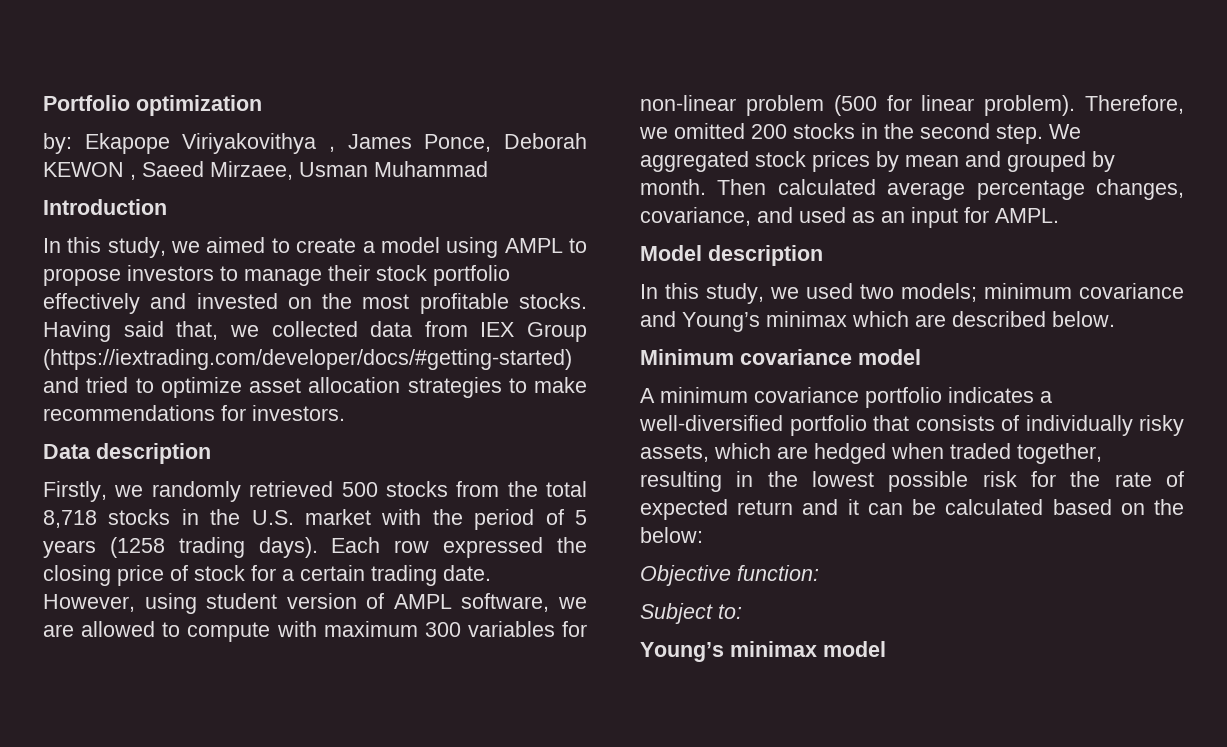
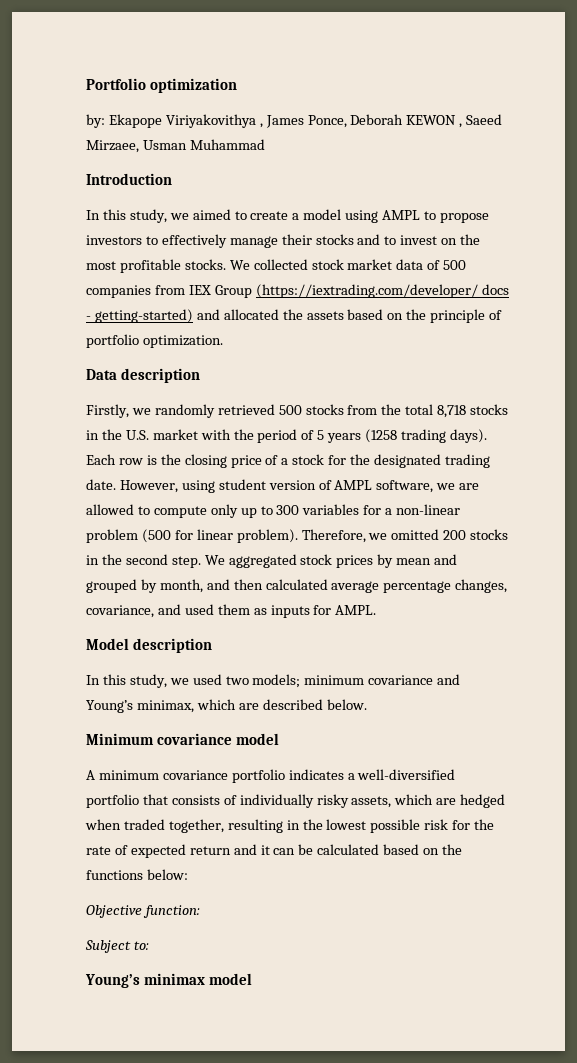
- In this study, we aimed to create a model using AMPL to propose investors to manage their stock portfolio effectively and invested on the most profitable stocks.
+ In this study, we aimed to create a model using AMPL to propose investors to effectively manage their stocks and to invest on the most profitable stocks.
- Having said that, we collected data from IEX Group (https://iextrading.com/developer/docs/#getting-started) and tried to optimize asset allocation strategies to make recommendations for investors.
+ We collected stock market data of 500 companies from IEX Group (https://iextrading.com/developer/ docs - getting-started) and allocated the assets based on the principle of portfolio optimization.
- Each row expressed the closing price of stock for a certain trading date.
+ Each row is the closing price of a stock for the designated trading date.
- However, using student version of AMPL software, we are allowed to compute with maximum 300 variables for non-linear problem (500 for linear problem).
+ However, using student version of AMPL software, we are allowed to compute only up to 300 variables for a non-linear problem (500 for linear problem).
- We aggregated stock prices by mean and grouped by month. Then calculated average percentage changes, covariance, and used as an input for AMPL.
+ We aggregated stock prices by mean and grouped by month, and then calculated average percentage changes, covariance, and used them as inputs for AMPL.
- In this study, we used two models; minimum covariance and Young’s minimax which are described below.
+ In this study, we used two models; minimum covariance and Young’s minimax, which are described below.
- A minimum covariance portfolio indicates a well-diversified portfolio that consists of individually risky assets, which are hedged when traded together, resulting in the lowest possible risk for the rate of expected return and it can be calculated based on the below:
+ A minimum covariance portfolio indicates a well-diversified portfolio that consists of individually risky assets, which are hedged when traded together, resulting in the lowest possible risk for the rate of expected return and it can be calculated based on the functions below:

